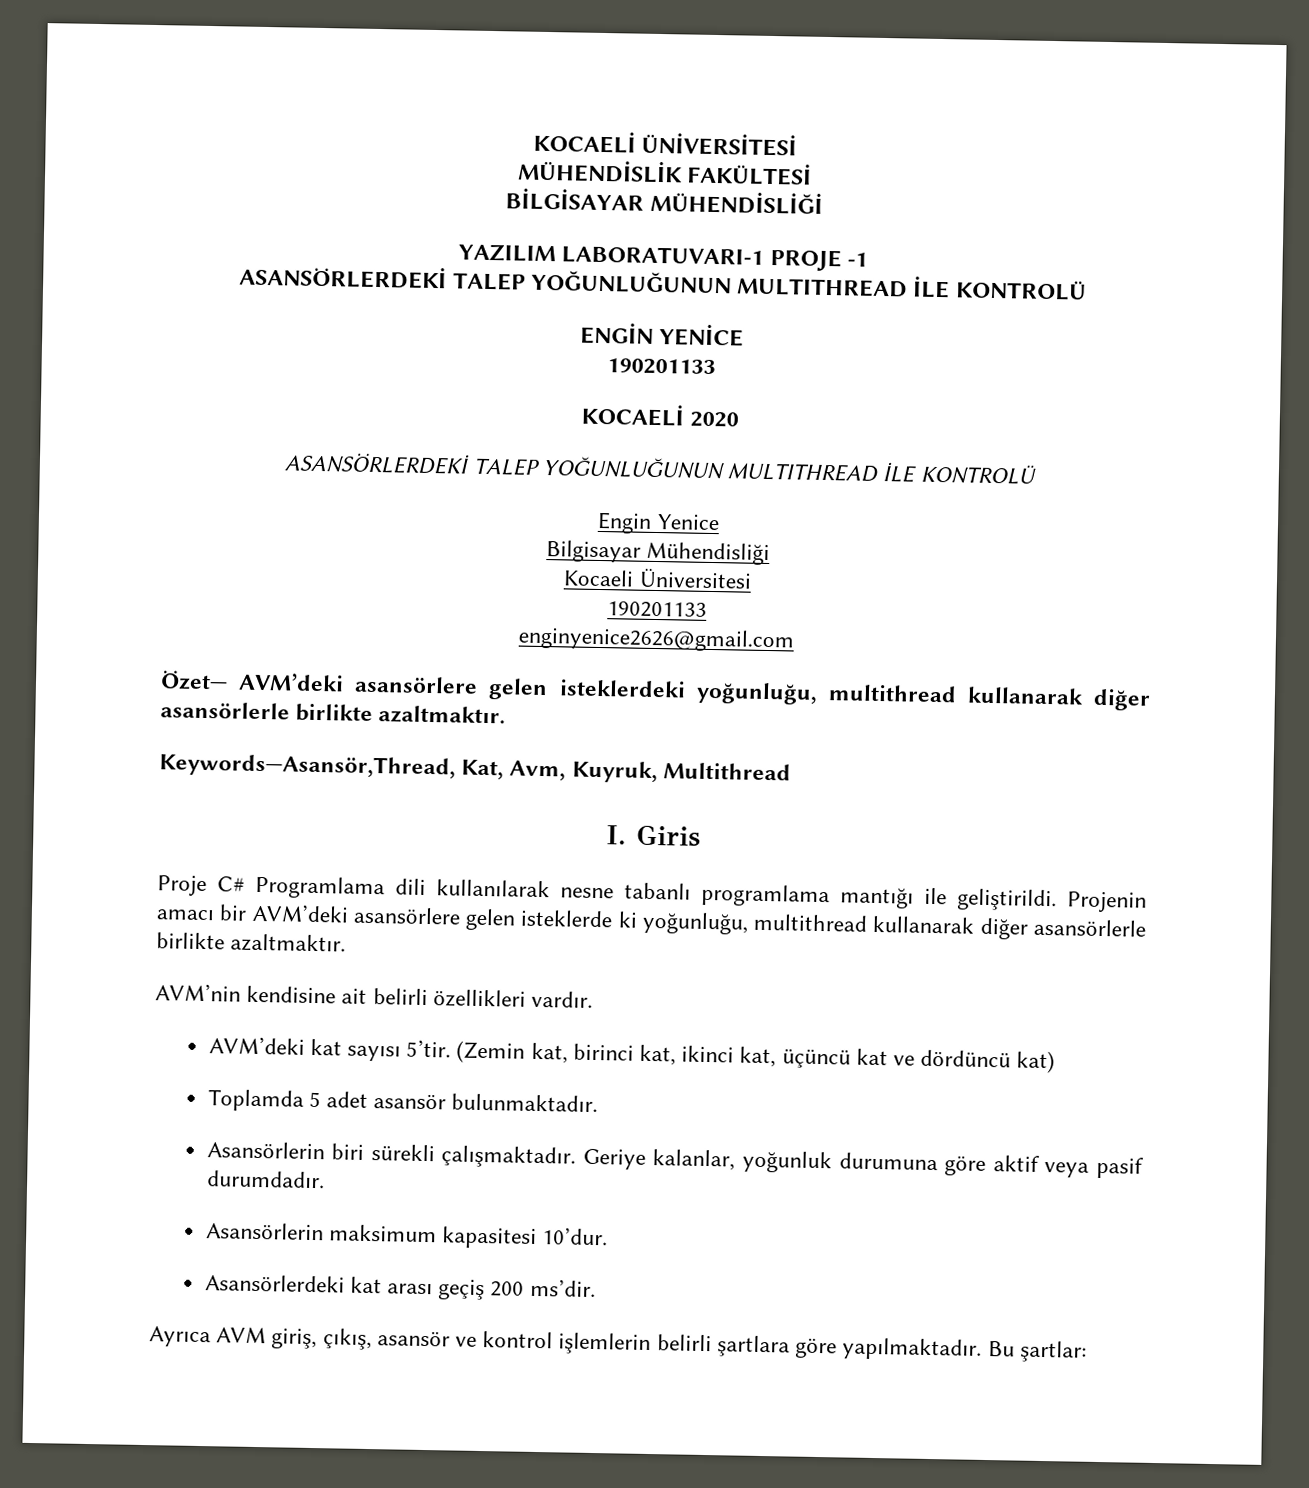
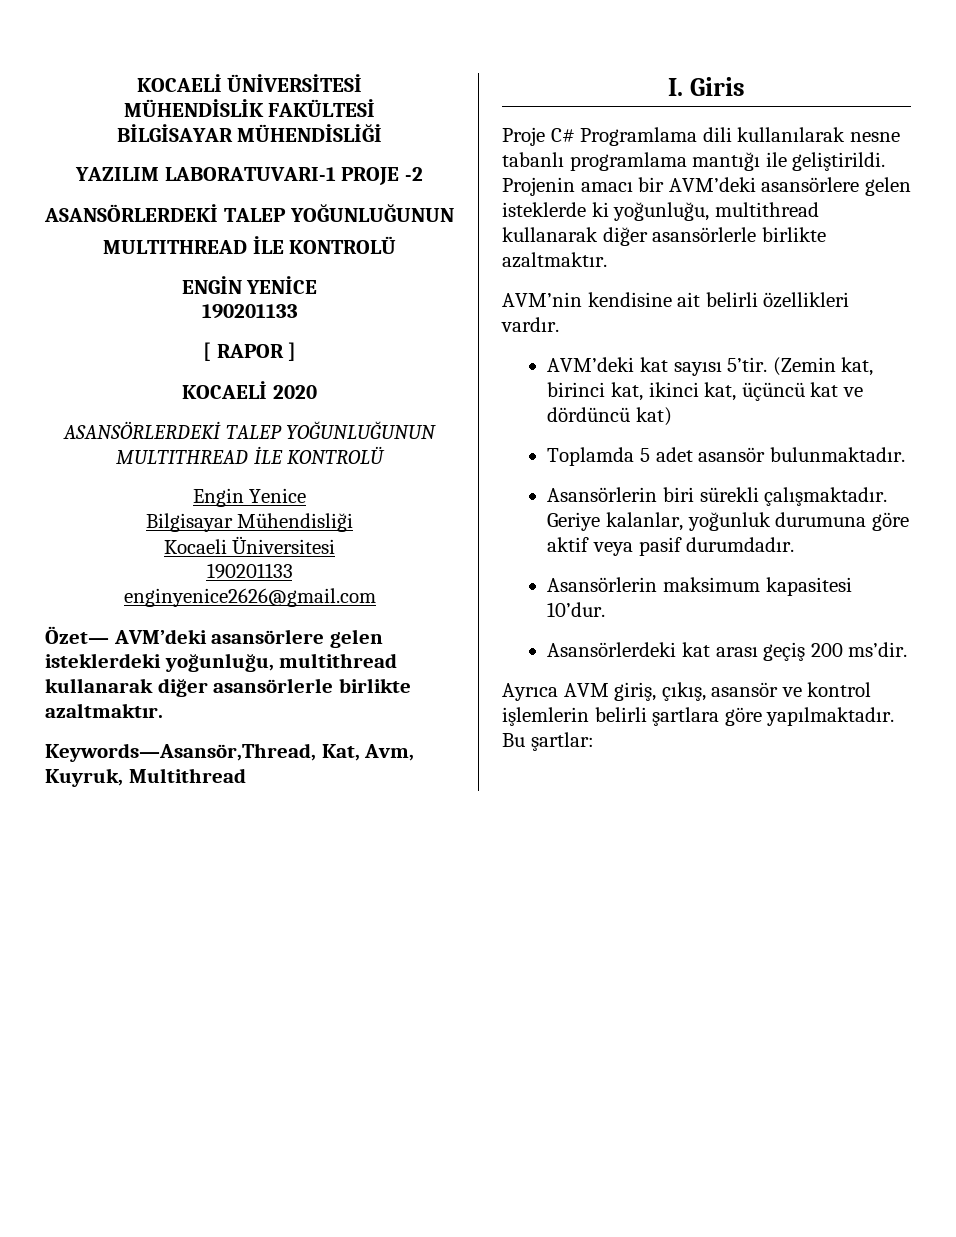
- YAZILIM LABORATUVARI-1 PROJE -1
- ASANSÖRLERDEKİ TALEP YOĞUNLUĞUNUN MULTITHREAD İLE KONTROLÜ
+ YAZILIM LABORATUVARI-1 PROJE -2
+ ASANSÖRLERDEKİ TALEP YOĞUNLUĞUNUN
+ MULTITHREAD İLE KONTROLÜ
+ [ RAPOR ]

